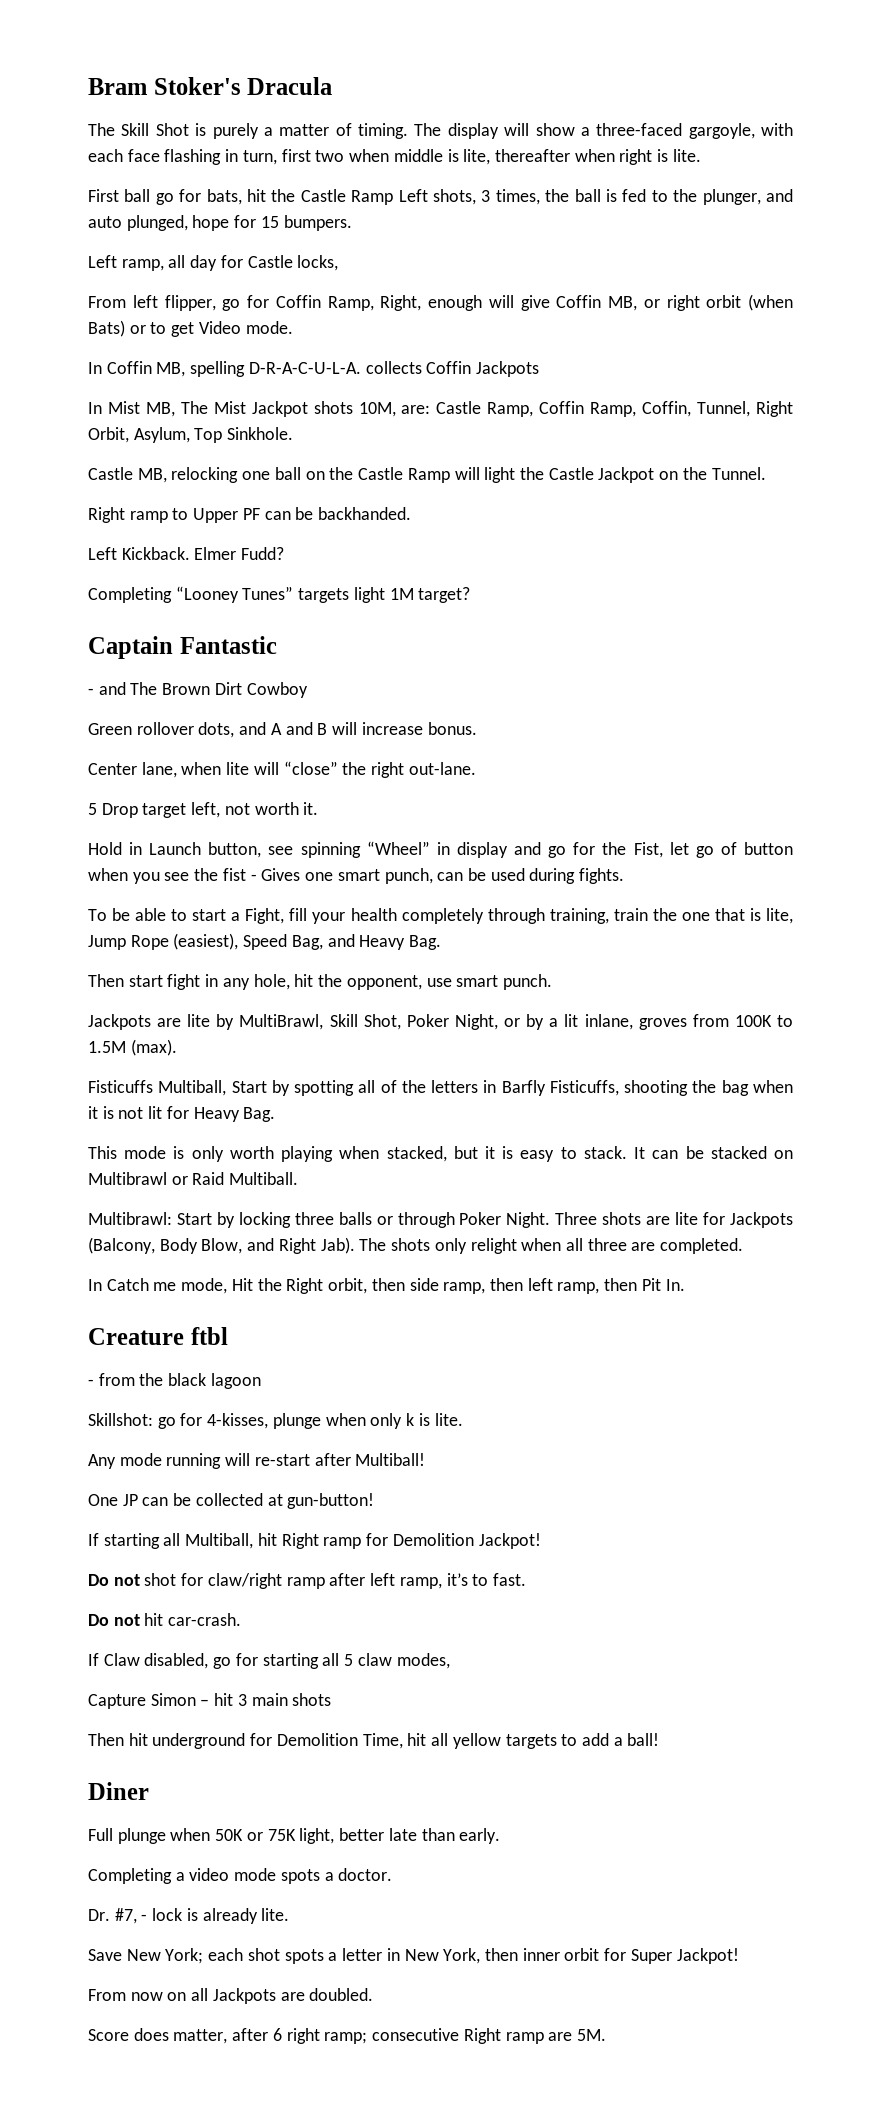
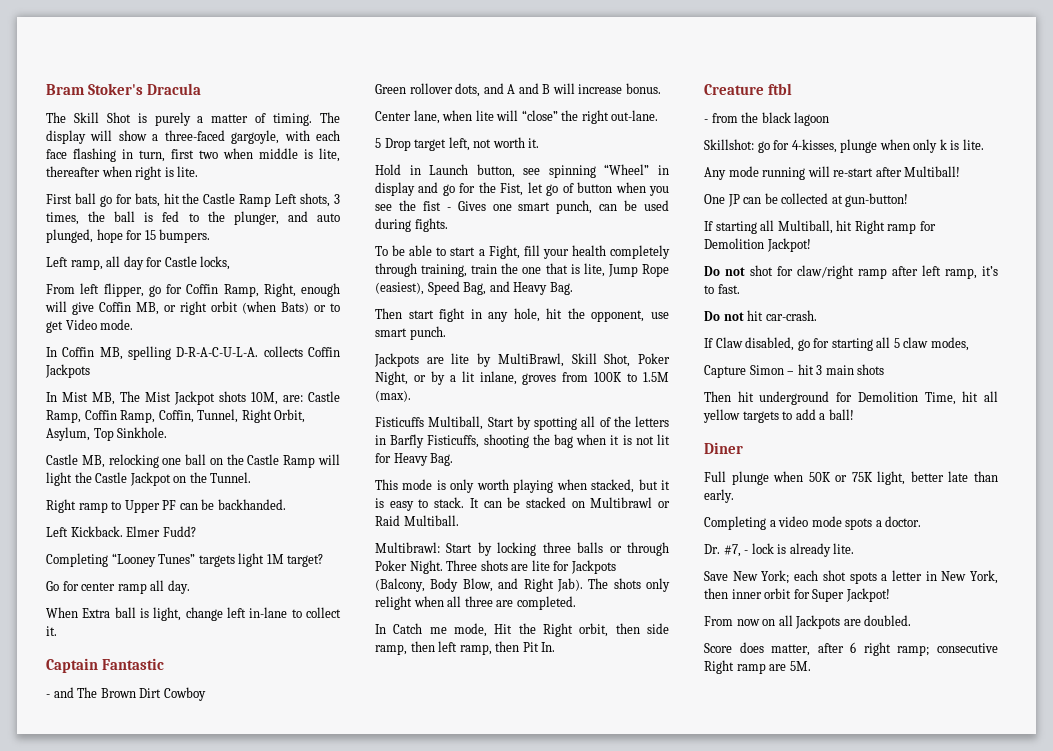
+ Go for center ramp all day.
+ When Extra ball is light, change left in-lane to collect it.

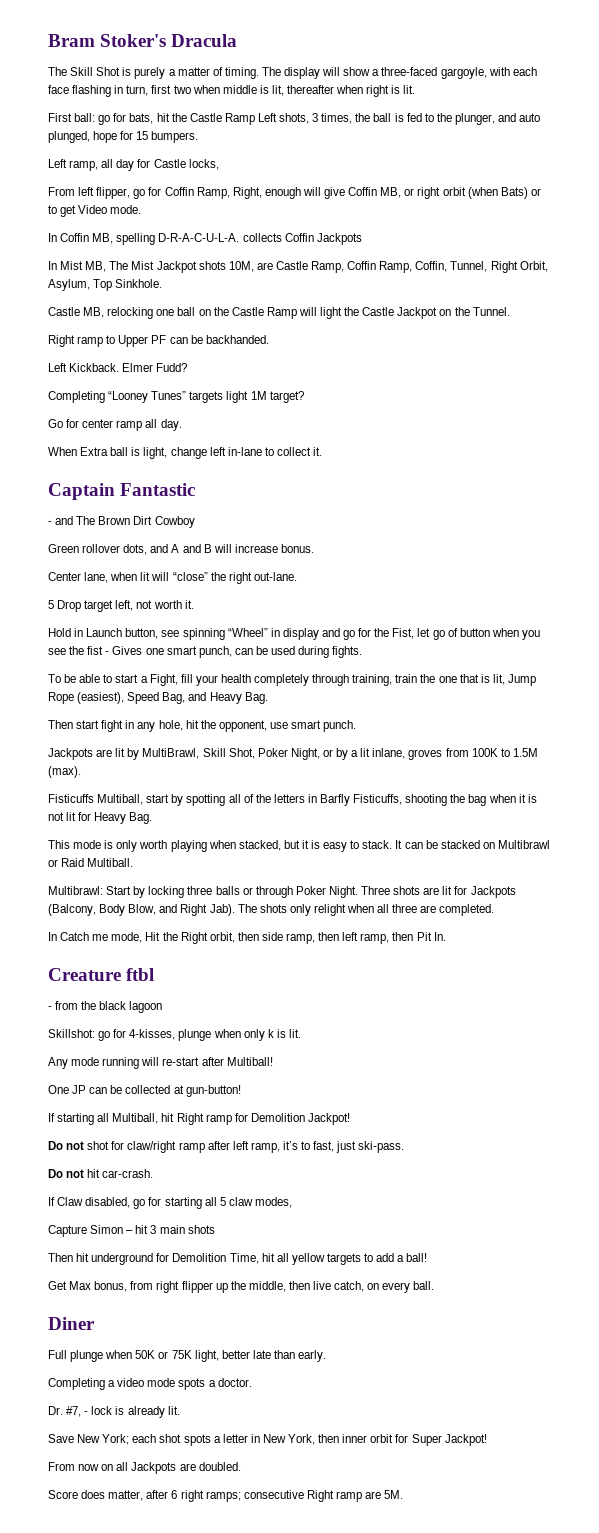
- The display will show a three-faced gargoyle, with each face flashing in turn, first two when middle is lite, thereafter when right is lite.
+ The display will show a three-faced gargoyle, with each face flashing in turn, first two when middle is lit, thereafter when right is lit.
- First ball go for bats, hit the Castle Ramp Left shots, 3 times, the ball is fed to the plunger, and auto plunged, hope for 15 bumpers.
+ First ball: go for bats, hit the Castle Ramp Left shots, 3 times, the ball is fed to the plunger, and auto plunged, hope for 15 bumpers.
- In Mist MB, The Mist Jackpot shots 10M, are: Castle Ramp, Coffin Ramp, Coffin, Tunnel, Right Orbit, Asylum, Top Sinkhole.
+ In Mist MB, The Mist Jackpot shots 10M, are Castle Ramp, Coffin Ramp, Coffin, Tunnel, Right Orbit, Asylum, Top Sinkhole.
- Center lane, when lite will “close” the right out-lane.
+ Center lane, when lit will “close” the right out-lane.
- To be able to start a Fight, fill your health completely through training, train the one that is lite, Jump Rope (easiest), Speed Bag, and Heavy Bag.
+ To be able to start a Fight, fill your health completely through training, train the one that is lit, Jump Rope (easiest), Speed Bag, and Heavy Bag.
- Jackpots are lite by MultiBrawl, Skill Shot, Poker Night, or by a lit inlane, groves from 100K to 1.5M (max).
+ Jackpots are lit by MultiBrawl, Skill Shot, Poker Night, or by a lit inlane, groves from 100K to 1.5M (max).
- Fisticuffs Multiball, Start by spotting all of the letters in Barfly Fisticuffs, shooting the bag when it is not lit for Heavy Bag.
+ Fisticuffs Multiball, start by spotting all of the letters in Barfly Fisticuffs, shooting the bag when it is not lit for Heavy Bag.
- Three shots are lite for Jackpots (Balcony, Body Blow, and Right Jab).
+ Three shots are lit for Jackpots (Balcony, Body Blow, and Right Jab).
- Skillshot: go for 4-kisses, plunge when only k is lite.
+ Skillshot: go for 4-kisses, plunge when only k is lit.
- Do not shot for claw/right ramp after left ramp, it’s to fast.
+ Do not shot for claw/right ramp after left ramp, it’s to fast, just ski-pass.
+ Get Max bonus, from right flipper up the middle, then live catch, on every ball.
- Dr. #7, - lock is already lite.
+ Dr. #7, - lock is already lit.
- Score does matter, after 6 right ramp; consecutive Right ramp are 5M.
+ Score does matter, after 6 right ramps; consecutive Right ramp are 5M.

